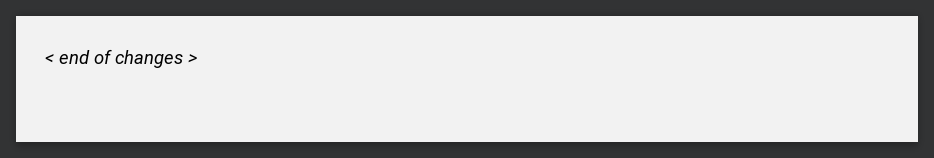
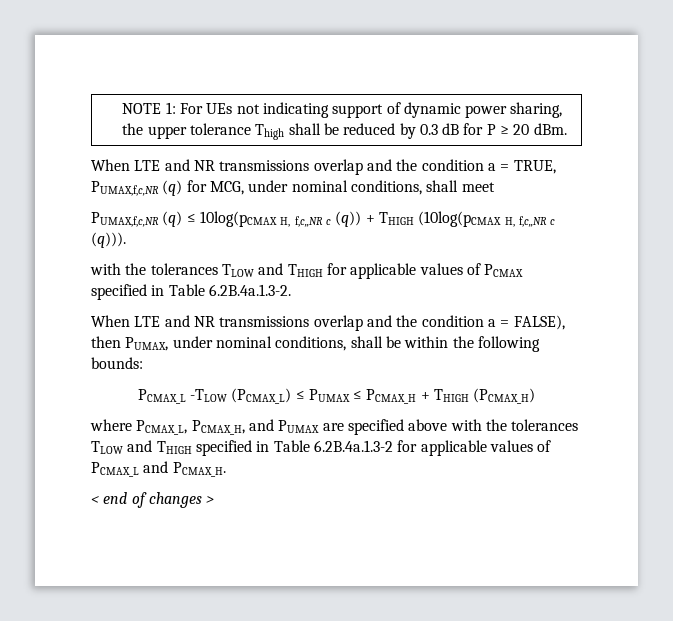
+ NOTE 1: For UEs not indicating support of dynamic power sharing, the upper tolerance Thigh shall be reduced by 0.3 dB for P ≥ 20 dBm.
+ When LTE and NR transmissions overlap and the condition a = TRUE, PUMAX,f,c,NR (q) for MCG, under nominal conditions, shall meet
+ PUMAX,f,c,NR (q) ≤ 10log(pCMAX H, f,c,,NR c (q)) + THIGH (10log(pCMAX H, f,c,,NR c (q))).
+ with the tolerances TLOW and THIGH for applicable values of PCMAX specified in Table 6.2B.4a.1.3-2.
+ When LTE and NR transmissions overlap and the condition a = FALSE), then PUMAX, under nominal conditions, shall be within the following bounds:
+ PCMAX_L -TLOW (PCMAX_L) ≤ PUMAX ≤ PCMAX_H + THIGH (PCMAX_H)
+ where PCMAX_L, PCMAX_H, and PUMAX are specified above with the tolerances TLOW and THIGH specified in Table 6.2B.4a.1.3-2 for applicable values of PCMAX_L and PCMAX_H.

